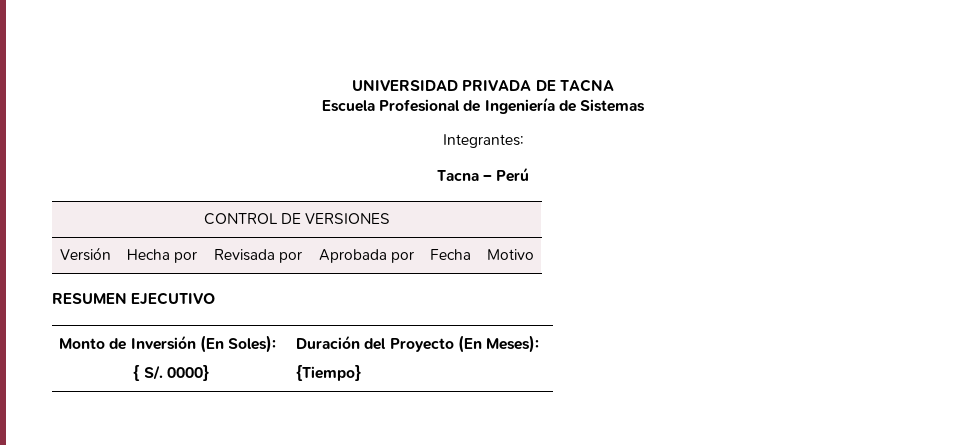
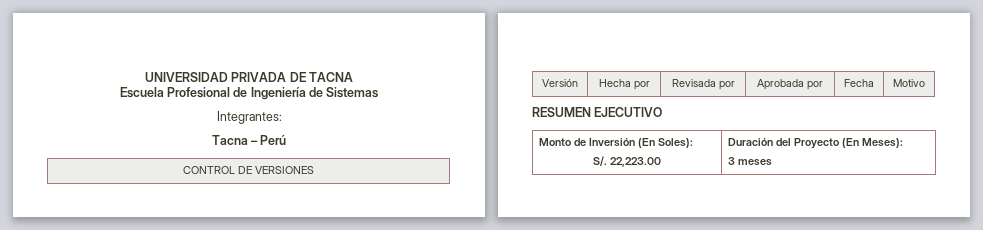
  Monto de Inversión (En Soles):
- { S/. 0000} | Duración del Proyecto (En Meses):
- {Tiempo}
+ S/. 22,223.00 | Duración del Proyecto (En Meses):
+ 3 meses

